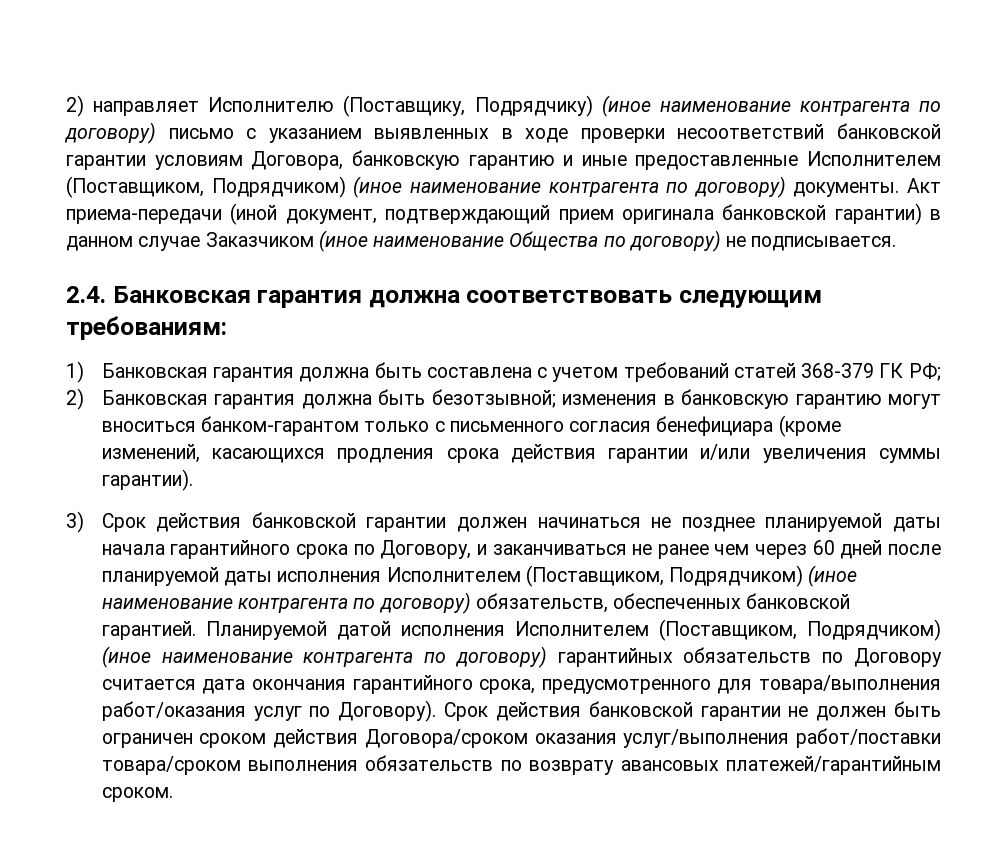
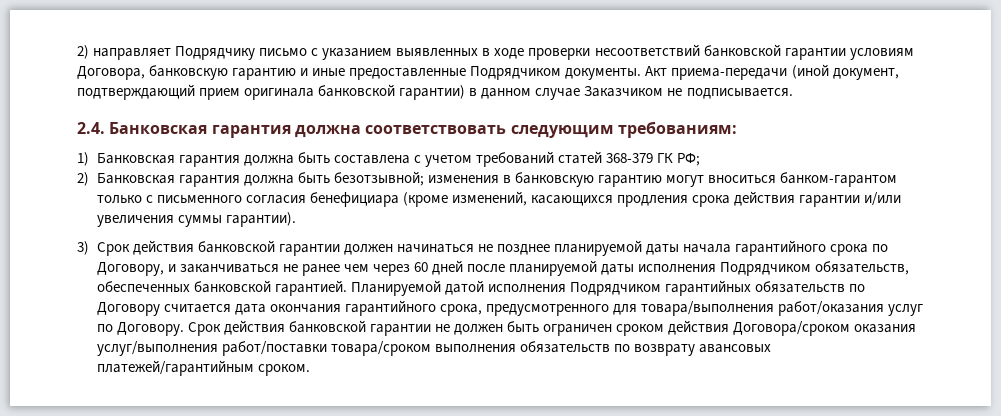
- 2) направляет Исполнителю (Поставщику, Подрядчику) (иное наименование контрагента по договору) письмо с указанием выявленных в ходе проверки несоответствий банковской гарантии условиям Договора, банковскую гарантию и иные предоставленные Исполнителем (Поставщиком, Подрядчиком) (иное наименование контрагента по договору) документы.
+ 2) направляет Подрядчику письмо с указанием выявленных в ходе проверки несоответствий банковской гарантии условиям Договора, банковскую гарантию и иные предоставленные Подрядчиком документы.
- Акт приема-передачи (иной документ, подтверждающий прием оригинала банковской гарантии) в данном случае Заказчиком (иное наименование Общества по договору) не подписывается.
+ Акт приема-передачи (иной документ, подтверждающий прием оригинала банковской гарантии) в данном случае Заказчиком не подписывается.
- 3) Срок действия банковской гарантии должен начинаться не позднее планируемой даты начала гарантийного срока по Договору, и заканчиваться не ранее чем через 60 дней после планируемой даты исполнения Исполнителем (Поставщиком, Подрядчиком) (иное наименование контрагента по договору) обязательств, обеспеченных банковской гарантией.
+ 3) Срок действия банковской гарантии должен начинаться не позднее планируемой даты начала гарантийного срока по Договору, и заканчиваться не ранее чем через 60 дней после планируемой даты исполнения Подрядчиком обязательств, обеспеченных банковской гарантией.
- Планируемой датой исполнения Исполнителем (Поставщиком, Подрядчиком) (иное наименование контрагента по договору) гарантийных обязательств по Договору считается дата окончания гарантийного срока, предусмотренного для товара/выполнения работ/оказания услуг по Договору).
+ Планируемой датой исполнения Подрядчиком гарантийных обязательств по Договору считается дата окончания гарантийного срока, предусмотренного для товара/выполнения работ/оказания услуг по Договору.

